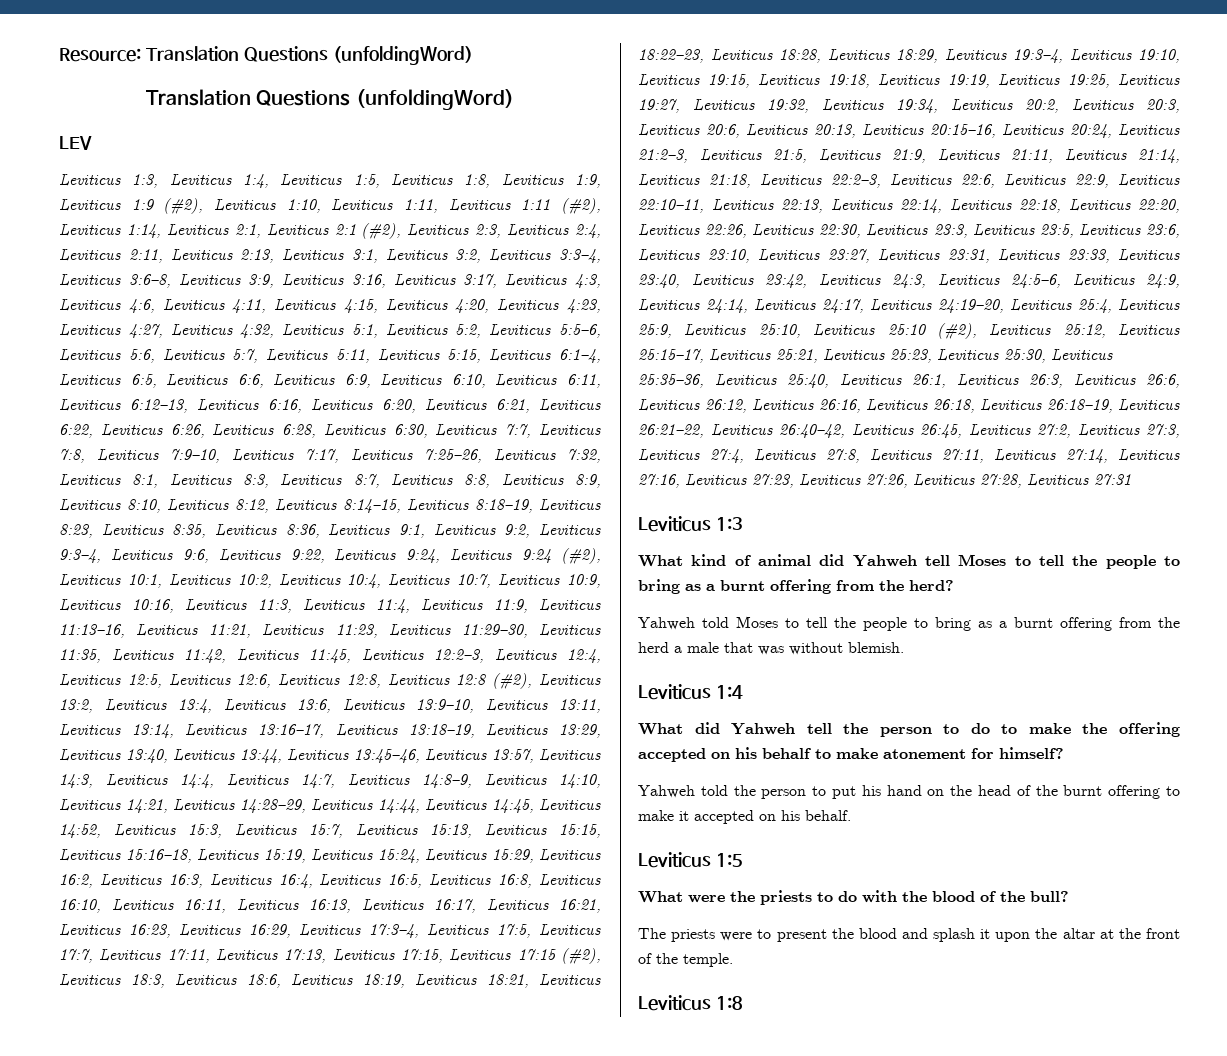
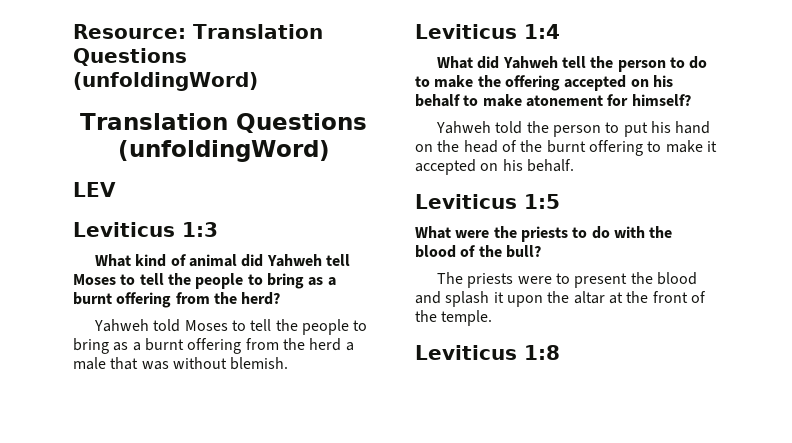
- Leviticus 1:3, Leviticus 1:4, Leviticus 1:5, Leviticus 1:8, Leviticus 1:9, Leviticus 1:9 (#2), Leviticus 1:10, Leviticus 1:11, Leviticus 1:11 (#2), Leviticus 1:14, Leviticus 2:1, Leviticus 2:1 (#2), Leviticus 2:3, Leviticus 2:4, Leviticus 2:11, Leviticus 2:13, Leviticus 3:1, Leviticus 3:2, Leviticus 3:3–4, Leviticus 3:6–8, Leviticus 3:9, Leviticus 3:16, Leviticus 3:17, Leviticus 4:3, Leviticus 4:6, Leviticus 4:11, Leviticus 4:15, Leviticus 4:20, Leviticus 4:23, Leviticus 4:27, Leviticus 4:32, Leviticus 5:1, Leviticus 5:2, Leviticus 5:5–6, Leviticus 5:6, Leviticus 5:7, Leviticus 5:11, Leviticus 5:15, Leviticus 6:1–4, Leviticus 6:5, Leviticus 6:6, Leviticus 6:9, Leviticus 6:10, Leviticus 6:11, Leviticus 6:12–13, Leviticus 6:16, Leviticus 6:20, Leviticus 6:21, Leviticus 6:22, Leviticus 6:26, Leviticus 6:28, Leviticus 6:30, Leviticus 7:7, Leviticus 7:8, Leviticus 7:9–10, Leviticus 7:17, Leviticus 7:25–26, Leviticus 7:32, Leviticus 8:1, Leviticus 8:3, Leviticus 8:7, Leviticus 8:8, Leviticus 8:9, Leviticus 8:10, Leviticus 8:12, Leviticus 8:14–15, Leviticus 8:18–19, Leviticus 8:23, Leviticus 8:35, Leviticus 8:36, Leviticus 9:1, Leviticus 9:2, Leviticus 9:3–4, Leviticus 9:6, Leviticus 9:22, Leviticus 9:24, Leviticus 9:24 (#2), Leviticus 10:1, Leviticus 10:2, Leviticus 10:4, Leviticus 10:7, Leviticus 10:9, Leviticus 10:16, Leviticus 11:3, Leviticus 11:4, Leviticus 11:9, Leviticus 11:13–16, Leviticus 11:21, Leviticus 11:23, Leviticus 11:29–30, Leviticus 11:35, Leviticus 11:42, Leviticus 11:45, Leviticus 12:2–3, Leviticus 12:4, Leviticus 12:5, Leviticus 12:6, Leviticus 12:8, Leviticus 12:8 (#2), Leviticus 13:2, Leviticus 13:4, Leviticus 13:6, Leviticus 13:9–10, Leviticus 13:11, Leviticus 13:14, Leviticus 13:16–17, Leviticus 13:18–19, Leviticus 13:29, Leviticus 13:40, Leviticus 13:44, Leviticus 13:45–46, Leviticus 13:57, Leviticus 14:3, Leviticus 14:4, Leviticus 14:7, Leviticus 14:8–9, Leviticus 14:10, Leviticus 14:21, Leviticus 14:28–29, Leviticus 14:44, Leviticus 14:45, Leviticus 14:52, Leviticus 15:3, Leviticus 15:7, Leviticus 15:13, Leviticus 15:15, Leviticus 15:16–18, Leviticus 15:19, Leviticus 15:24, Leviticus 15:29, Leviticus 16:2, Leviticus 16:3, Leviticus 16:4, Leviticus 16:5, Leviticus 16:8, Leviticus 16:10, Leviticus 16:11, Leviticus 16:13, Leviticus 16:17, Leviticus 16:21, Leviticus 16:23, Leviticus 16:29, Leviticus 17:3–4, Leviticus 17:5, Leviticus 17:7, Leviticus 17:11, Leviticus 17:13, Leviticus 17:15, Leviticus 17:15 (#2), Leviticus 18:3, Leviticus 18:6, Leviticus 18:19, Leviticus 18:21, Leviticus 18:22–23, Leviticus 18:28, Leviticus 18:29, Leviticus 19:3–4, Leviticus 19:10, Leviticus 19:15, Leviticus 19:18, Leviticus 19:19, Leviticus 19:25, Leviticus 19:27, Leviticus 19:32, Leviticus 19:34, Leviticus 20:2, Leviticus 20:3, Leviticus 20:6, Leviticus 20:13, Leviticus 20:15–16, Leviticus 20:24, Leviticus 21:2–3, Leviticus 21:5, Leviticus 21:9, Leviticus 21:11, Leviticus 21:14, Leviticus 21:18, Leviticus 22:2–3, Leviticus 22:6, Leviticus 22:9, Leviticus 22:10–11, Leviticus 22:13, Leviticus 22:14, Leviticus 22:18, Leviticus 22:20, Leviticus 22:26, Leviticus 22:30, Leviticus 23:3, Leviticus 23:5, Leviticus 23:6, Leviticus 23:10, Leviticus 23:27, Leviticus 23:31, Leviticus 23:33, Leviticus 23:40, Leviticus 23:42, Leviticus 24:3, Leviticus 24:5–6, Leviticus 24:9, Leviticus 24:14, Leviticus 24:17, Leviticus 24:19–20, Leviticus 25:4, Leviticus 25:9, Leviticus 25:10, Leviticus 25:10 (#2), Leviticus 25:12, Leviticus 25:15–17, Leviticus 25:21, Leviticus 25:23, Leviticus 25:30, Leviticus 25:35–36, Leviticus 25:40, Leviticus 26:1, Leviticus 26:3, Leviticus 26:6, Leviticus 26:12, Leviticus 26:16, Leviticus 26:18, Leviticus 26:18–19, Leviticus 26:21–22, Leviticus 26:40–42, Leviticus 26:45, Leviticus 27:2, Leviticus 27:3, Leviticus 27:4, Leviticus 27:8, Leviticus 27:11, Leviticus 27:14, Leviticus 27:16, Leviticus 27:23, Leviticus 27:26, Leviticus 27:28, Leviticus 27:31

